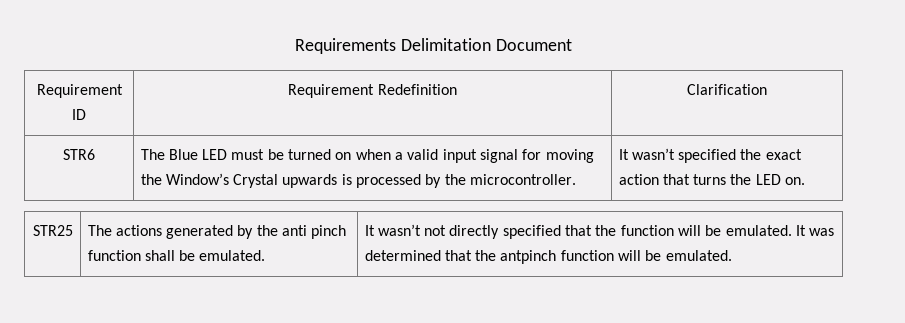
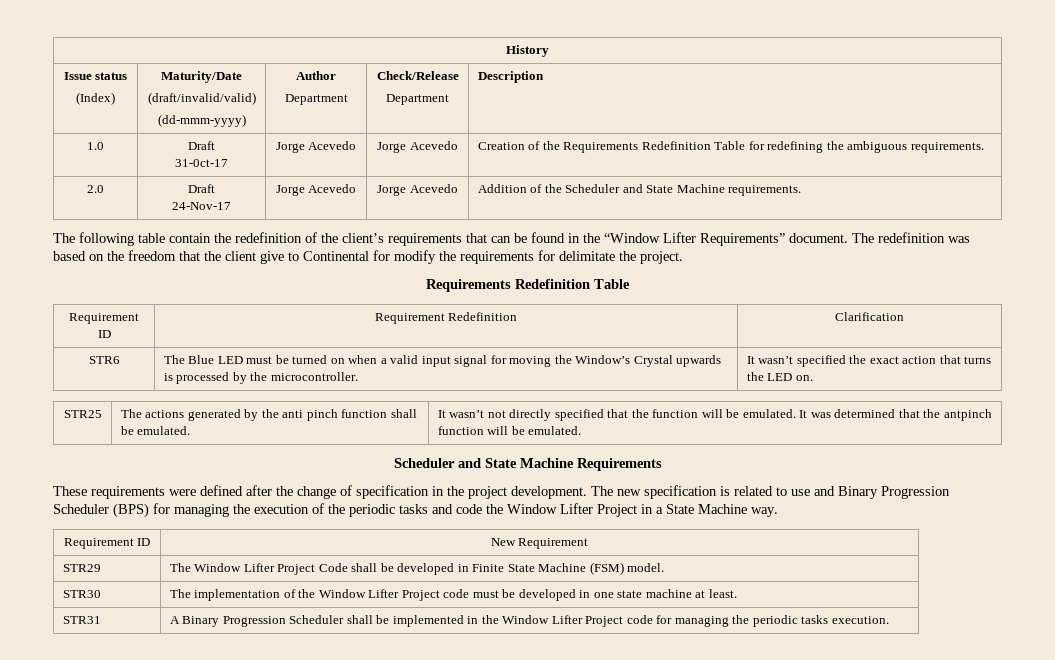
- Requirements Delimitation Document
+ History
+ Issue status
+ (Index) | Maturity/Date
+ (draft/invalid/valid)
+ (dd-mmm-yyyy) | Author
+ Department | Check/Release
+ Department | Description
+ 1.0 | Draft
+ 31-0ct-17 | Jorge Acevedo | Jorge Acevedo | Creation of the Requirements Redefinition Table for redefining the ambiguous requirements.
+ 2.0 | Draft
+ 24-Nov-17 | Jorge Acevedo | Jorge Acevedo | Addition of the Scheduler and State Machine requirements.
+ The following table contain the redefinition of the client’s requirements that can be found in the “Window Lifter Requirements” document. The redefinition was based on the freedom that the client give to Continental for modify the requirements for delimitate the project.
+ Requirements Redefinition Table
+ Scheduler and State Machine Requirements
+ These requirements were defined after the change of specification in the project development. The new specification is related to use and Binary Progression Scheduler (BPS) for managing the execution of the periodic tasks and code the Window Lifter Project in a State Machine way.
+ Requirement ID | New Requirement
+ STR29 | The Window Lifter Project Code shall be developed in Finite State Machine (FSM) model.
+ STR30 | The implementation of the Window Lifter Project code must be developed in one state machine at least.
+ STR31 | A Binary Progression Scheduler shall be implemented in the Window Lifter Project code for managing the periodic tasks execution.

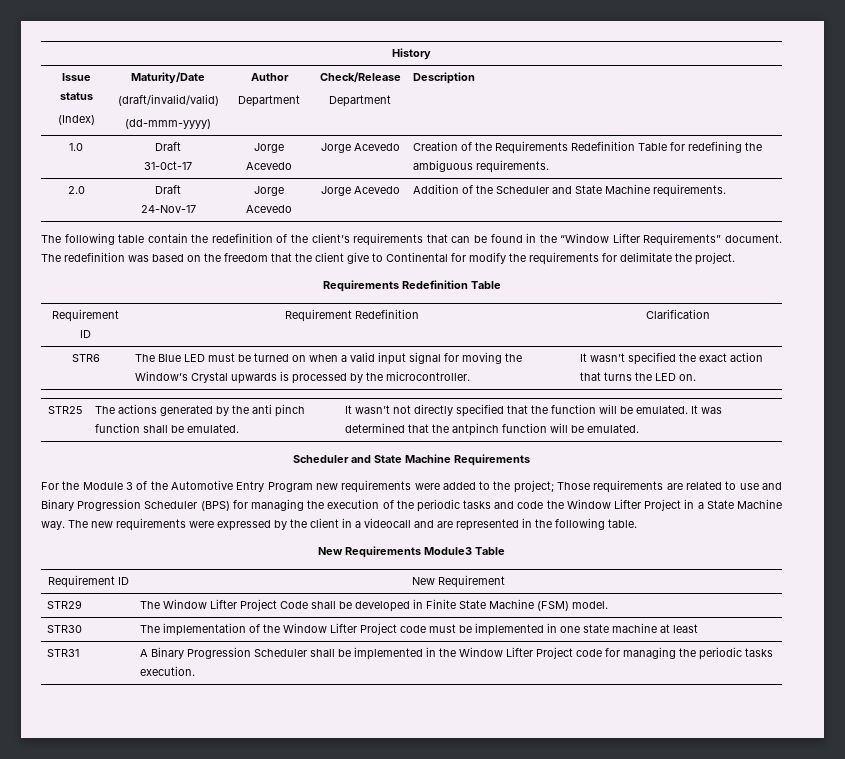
- These requirements were defined after the change of specification in the project development. The new specification is related to use and Binary Progression Scheduler (BPS) for managing the execution of the periodic tasks and code the Window Lifter Project in a State Machine way.
+ For the Module 3 of the Automotive Entry Program new requirements were added to the project; Those requirements are related to use and Binary Progression Scheduler (BPS) for managing the execution of the periodic tasks and code the Window Lifter Project in a State Machine way. The new requirements were expressed by the client in a videocall and are represented in the following table.
+ New Requirements Module3 Table
- STR30 | The implementation of the Window Lifter Project code must be developed in one state machine at least.
+ STR30 | The implementation of the Window Lifter Project code must be implemented in one state machine at least

